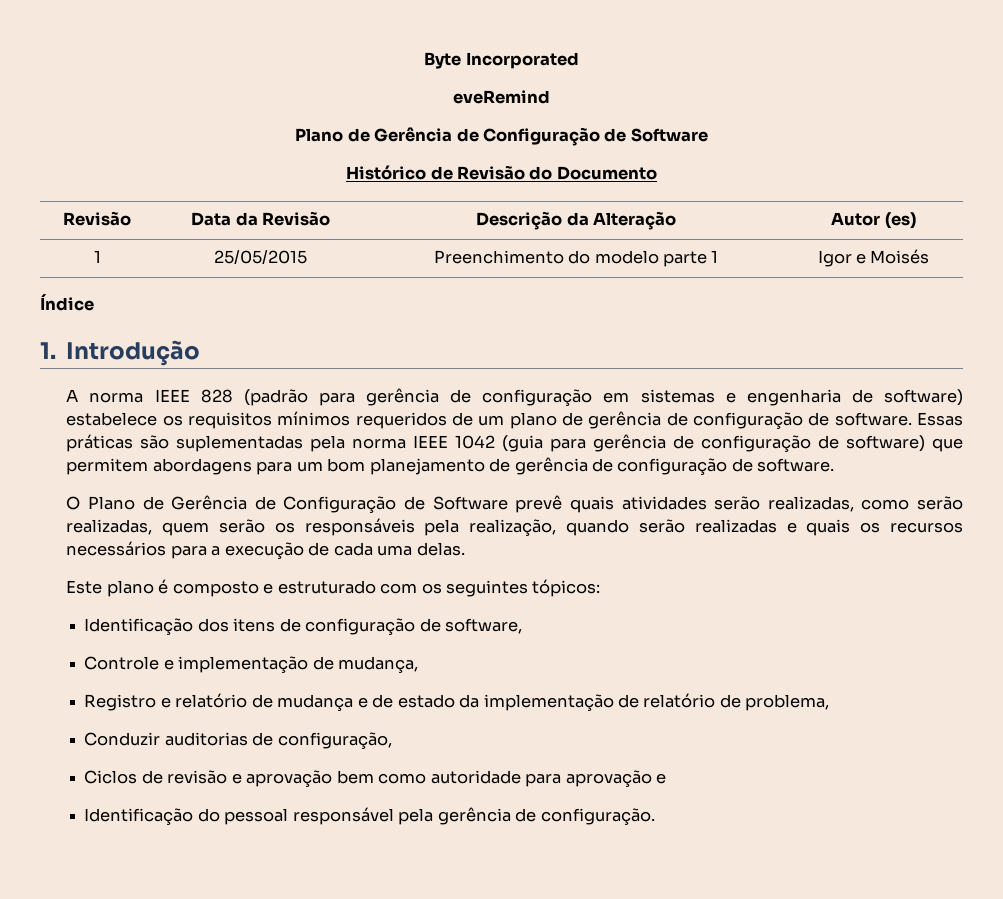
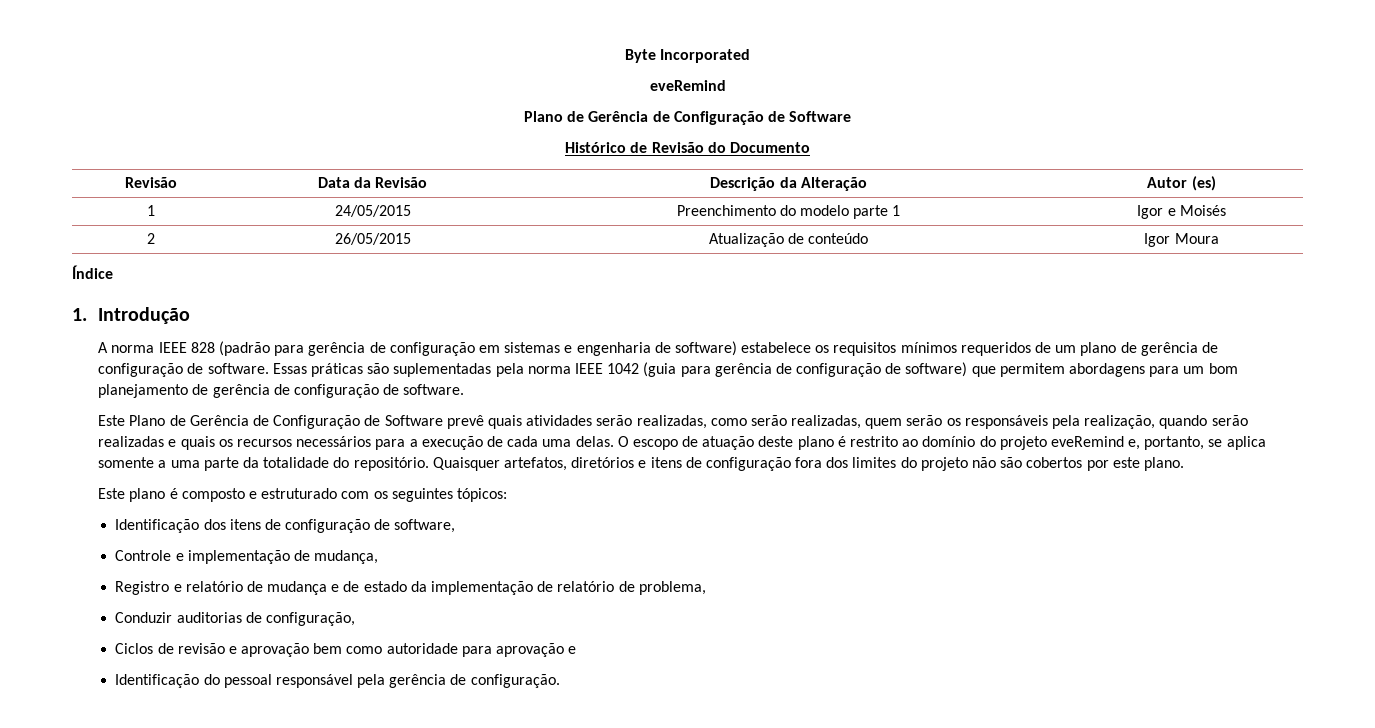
- 1 | 25/05/2015 | Preenchimento do modelo parte 1 | Igor e Moisés
+ 1 | 24/05/2015 | Preenchimento do modelo parte 1 | Igor e Moisés
+ 2 | 26/05/2015 | Atualização de conteúdo | Igor Moura
- O Plano de Gerência de Configuração de Software prevê quais atividades serão realizadas, como serão realizadas, quem serão os responsáveis pela realização, quando serão realizadas e quais os recursos necessários para a execução de cada uma delas.
+ Este Plano de Gerência de Configuração de Software prevê quais atividades serão realizadas, como serão realizadas, quem serão os responsáveis pela realização, quando serão realizadas e quais os recursos necessários para a execução de cada uma delas. O escopo de atuação deste plano é restrito ao domínio do projeto eveRemind e, portanto, se aplica somente a uma parte da totalidade do repositório. Quaisquer artefatos, diretórios e itens de configuração fora dos limites do projeto não são cobertos por este plano.

